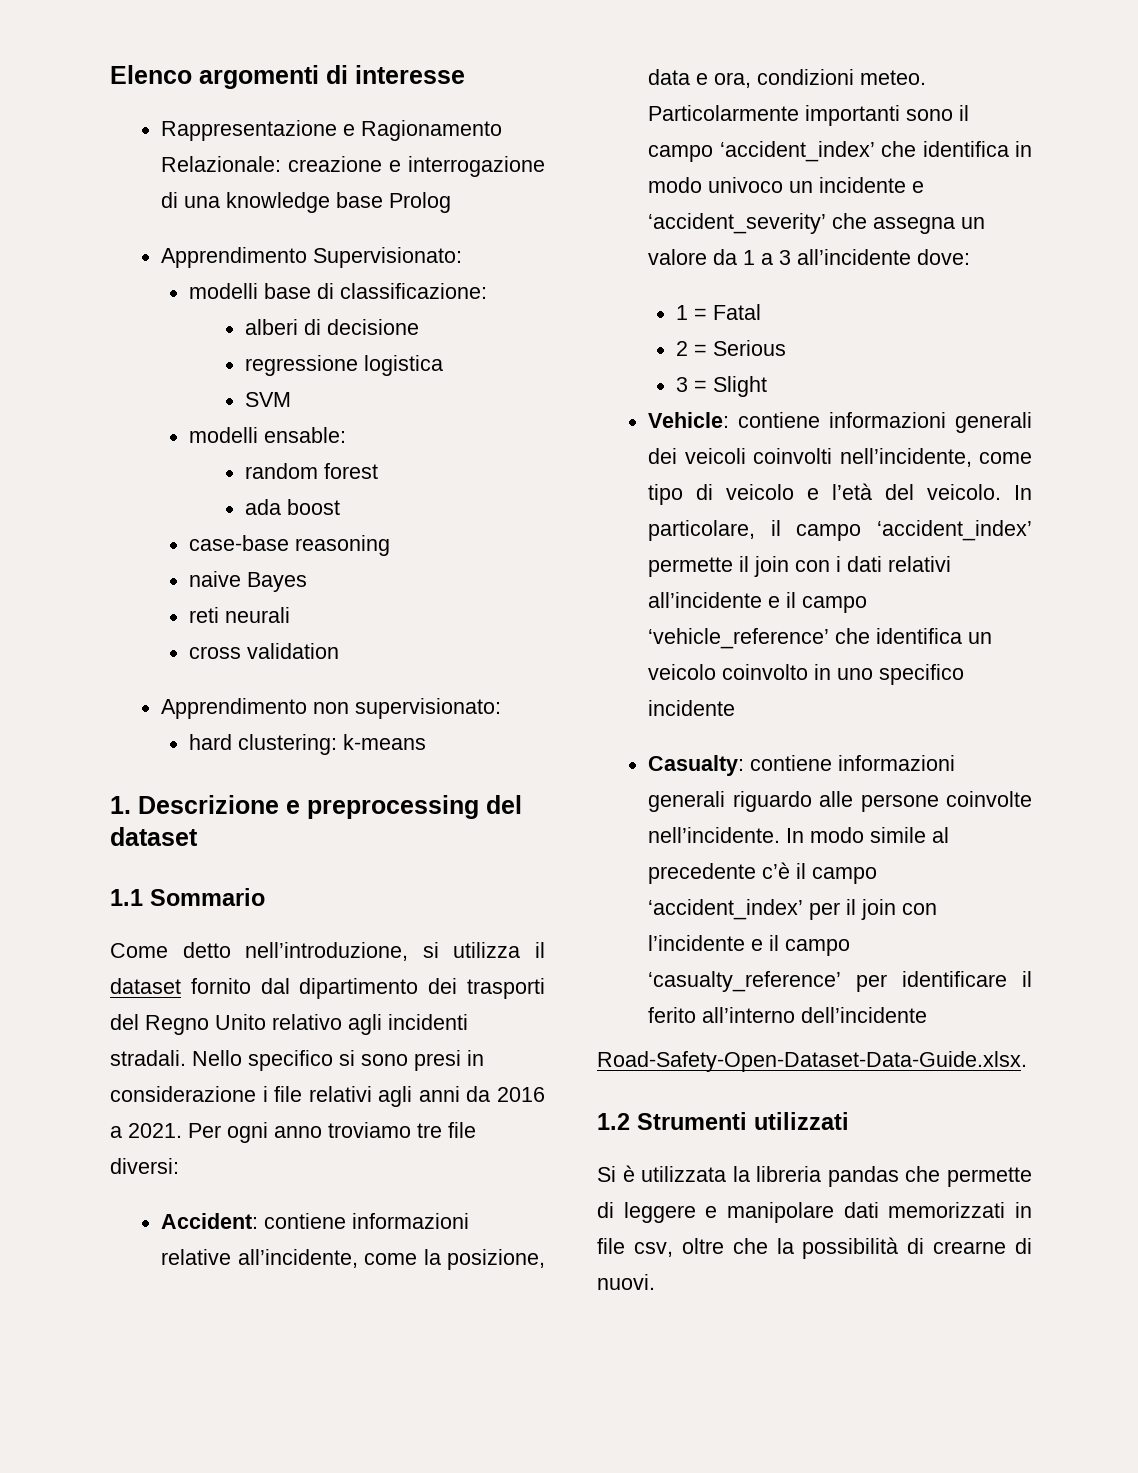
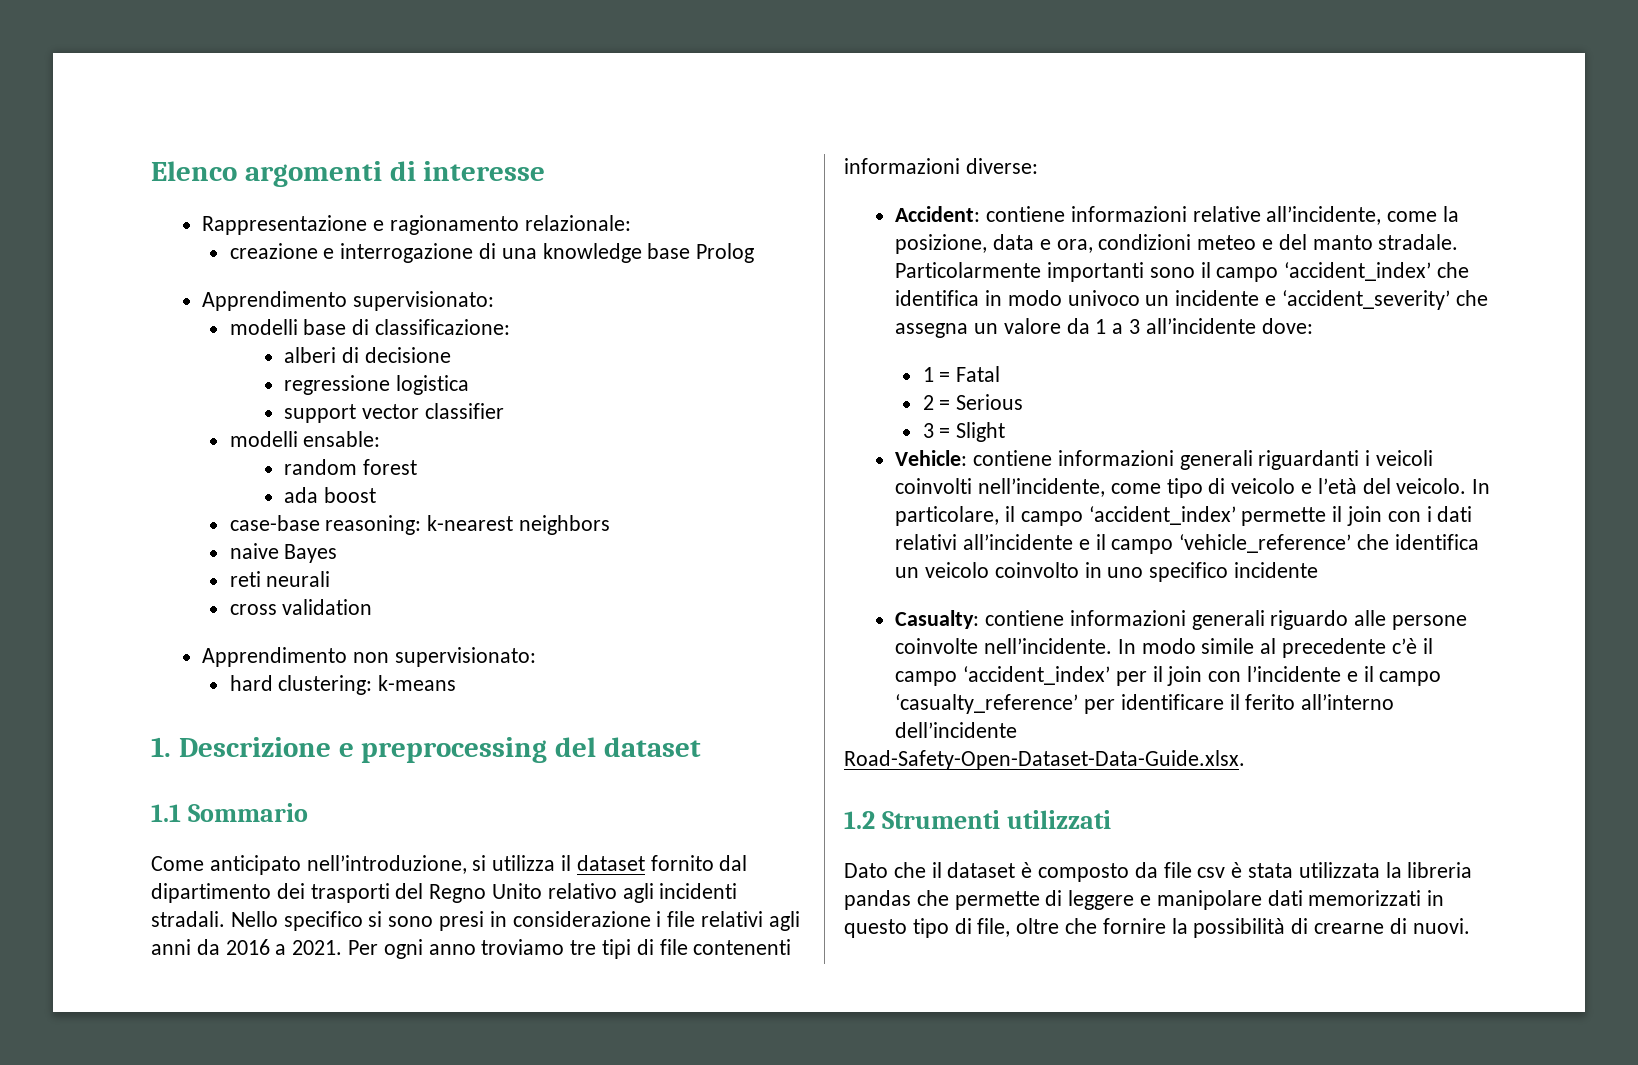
- Rappresentazione e Ragionamento Relazionale: creazione e interrogazione di una knowledge base Prolog
+ Rappresentazione e ragionamento relazionale:
+ creazione e interrogazione di una knowledge base Prolog
- Apprendimento Supervisionato:
+ Apprendimento supervisionato:
- SVM
+ support vector classifier
- case-base reasoning
+ case-base reasoning: k-nearest neighbors
- Come detto nell’introduzione, si utilizza il dataset fornito dal dipartimento dei trasporti del Regno Unito relativo agli incidenti stradali.
+ Come anticipato nell’introduzione, si utilizza il dataset fornito dal dipartimento dei trasporti del Regno Unito relativo agli incidenti stradali.
- Per ogni anno troviamo tre file diversi:
+ Per ogni anno troviamo tre tipi di file contenenti informazioni diverse:
- Accident: contiene informazioni relative all’incidente, come la posizione, data e ora, condizioni meteo.
+ Accident: contiene informazioni relative all’incidente, come la posizione, data e ora, condizioni meteo e del manto stradale.
- Vehicle: contiene informazioni generali dei veicoli coinvolti nell’incidente, come tipo di veicolo e l’età del veicolo.
+ Vehicle: contiene informazioni generali riguardanti i veicoli coinvolti nell’incidente, come tipo di veicolo e l’età del veicolo.
- Si è utilizzata la libreria pandas che permette di leggere e manipolare dati memorizzati in file csv, oltre che la possibilità di crearne di nuovi.
+ Dato che il dataset è composto da file csv è stata utilizzata la libreria pandas che permette di leggere e manipolare dati memorizzati in questo tipo di file, oltre che fornire la possibilità di crearne di nuovi.

